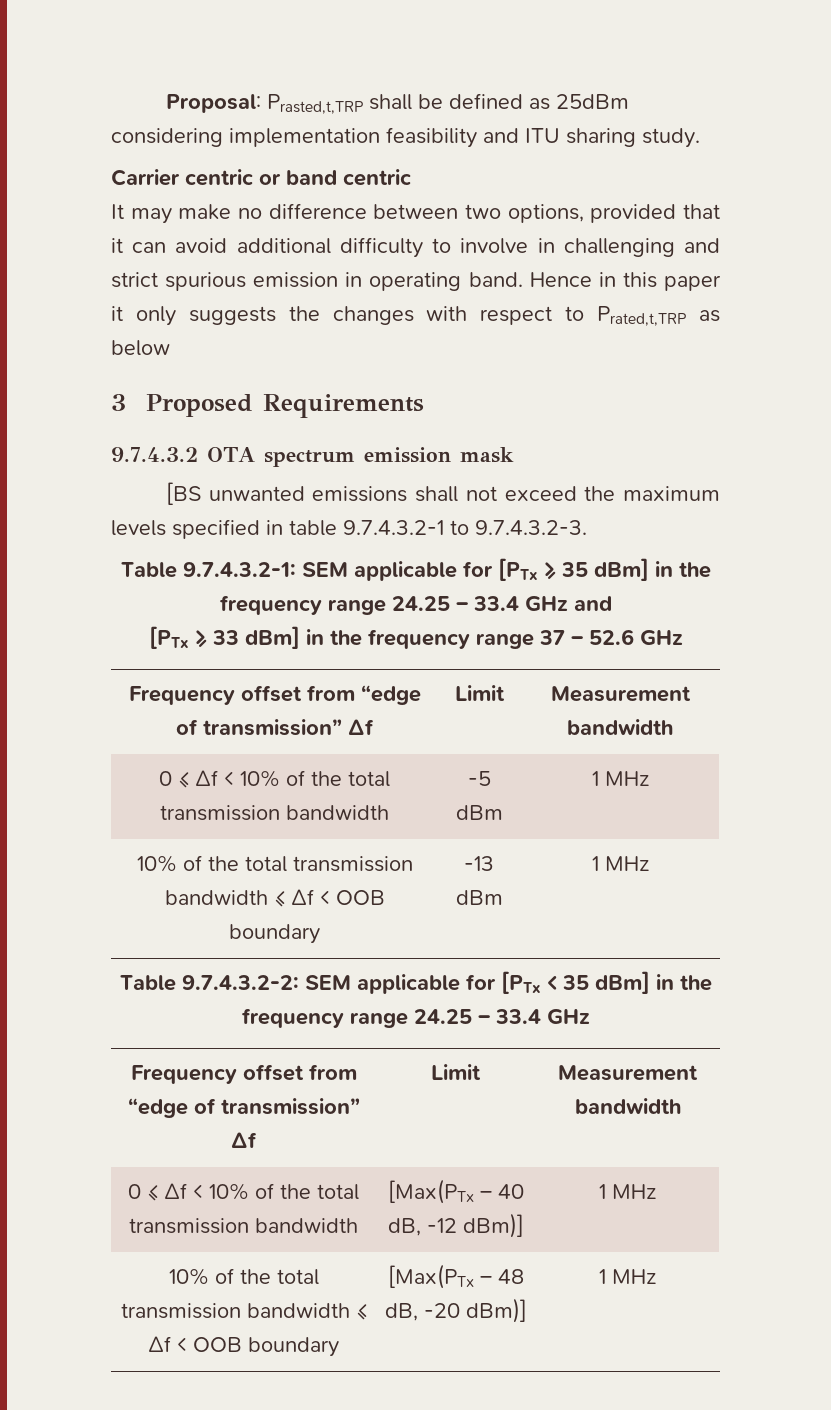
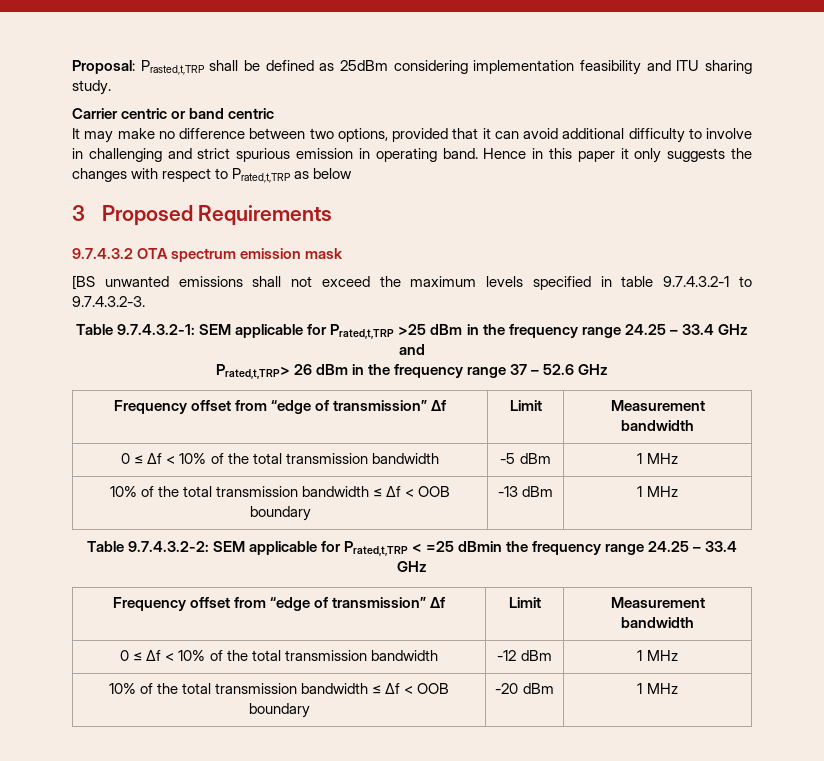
- Table 9.7.4.3.2-1: SEM applicable for [PTx ≥ 35 dBm] in the frequency range 24.25 – 33.4 GHz and
+ Table 9.7.4.3.2-1: SEM applicable for Prated,t,TRP >25 dBm in the frequency range 24.25 – 33.4 GHz and
- [PTx ≥ 33 dBm] in the frequency range 37 – 52.6 GHz
+ Prated,t,TRP> 26 dBm in the frequency range 37 – 52.6 GHz
- Table 9.7.4.3.2-2: SEM applicable for [PTx < 35 dBm] in the frequency range 24.25 – 33.4 GHz
+ Table 9.7.4.3.2-2: SEM applicable for Prated,t,TRP < =25 dBmin the frequency range 24.25 – 33.4 GHz
- 0 ≤ Δf < 10% of the total transmission bandwidth | [Max(PTx – 40 dB, -12 dBm)] | 1 MHz
+ 0 ≤ Δf < 10% of the total transmission bandwidth | -12 dBm | 1 MHz
- 10% of the total transmission bandwidth ≤ Δf < OOB boundary | [Max(PTx – 48 dB, -20 dBm)] | 1 MHz
+ 10% of the total transmission bandwidth ≤ Δf < OOB boundary | -20 dBm | 1 MHz

